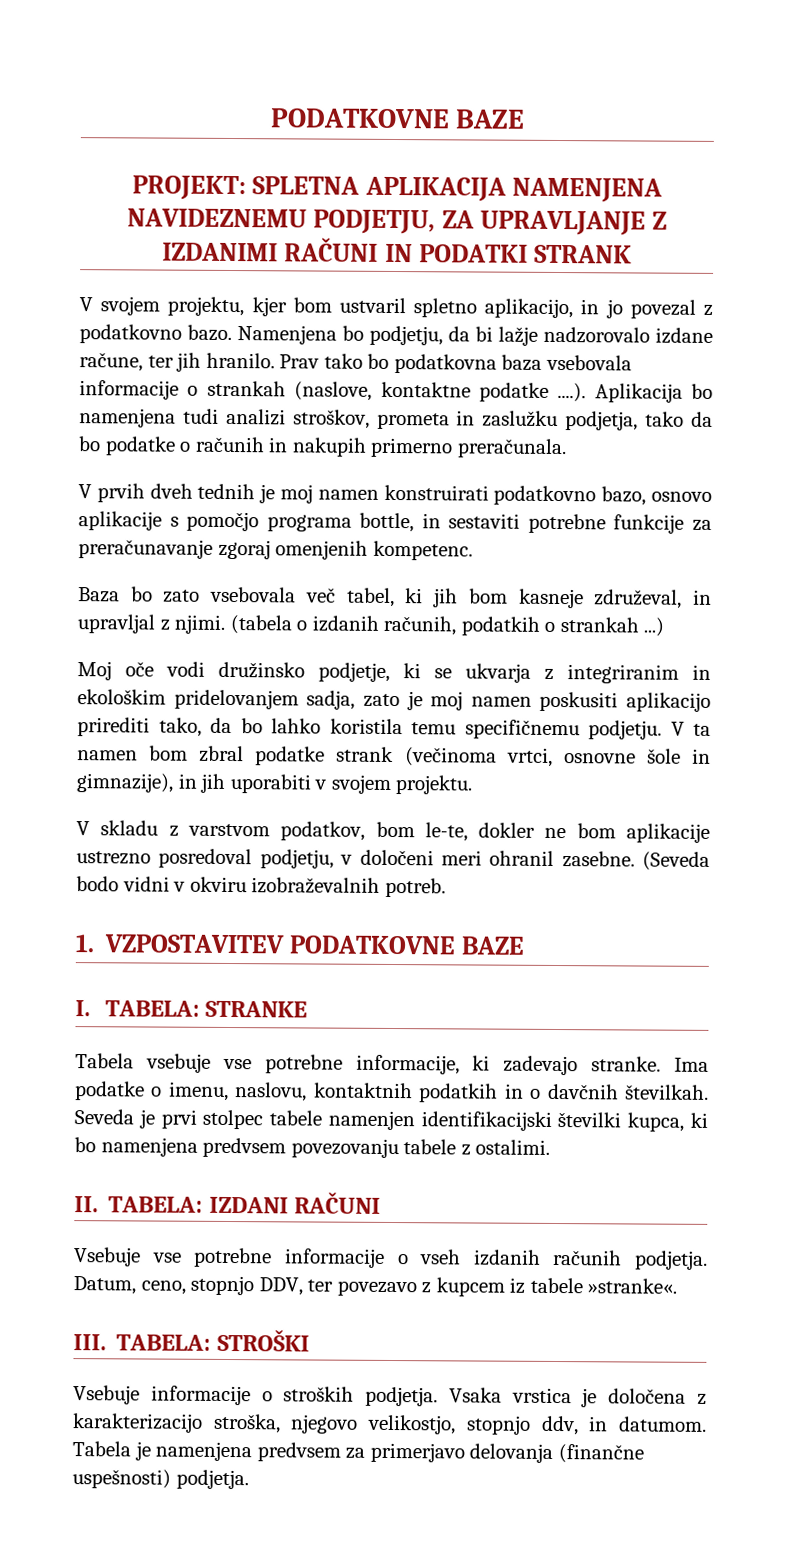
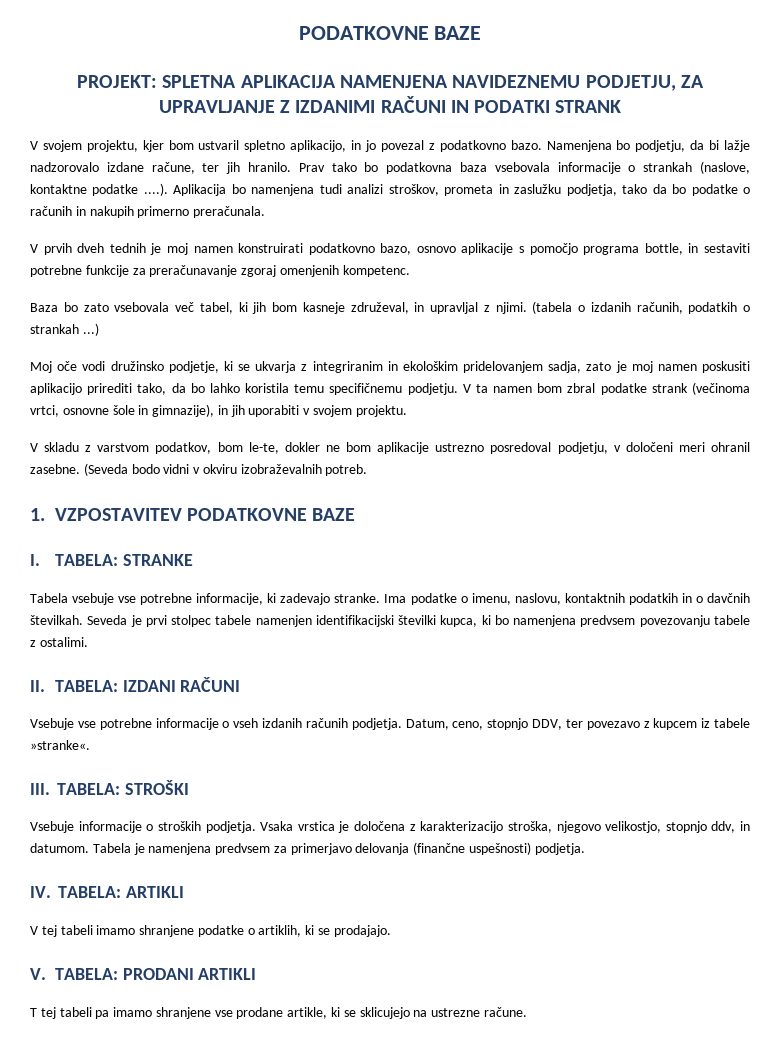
+ IV. TABELA: ARTIKLI
+ V tej tabeli imamo shranjene podatke o artiklih, ki se prodajajo.
+ V. TABELA: PRODANI ARTIKLI
+ T tej tabeli pa imamo shranjene vse prodane artikle, ki se sklicujejo na ustrezne račune.

